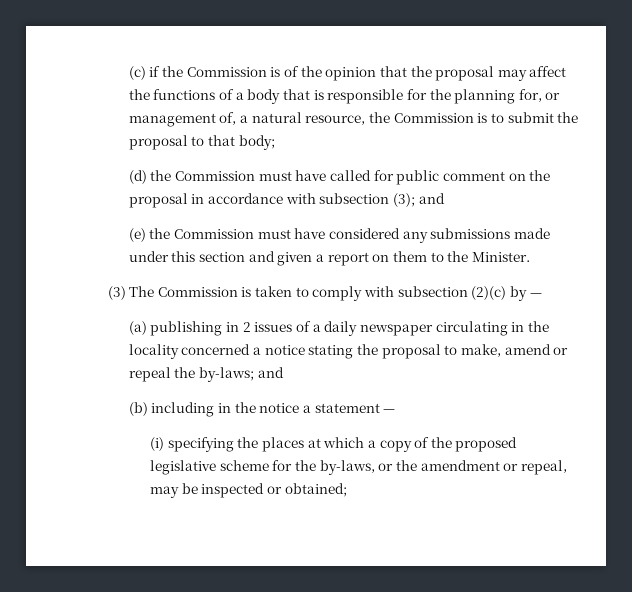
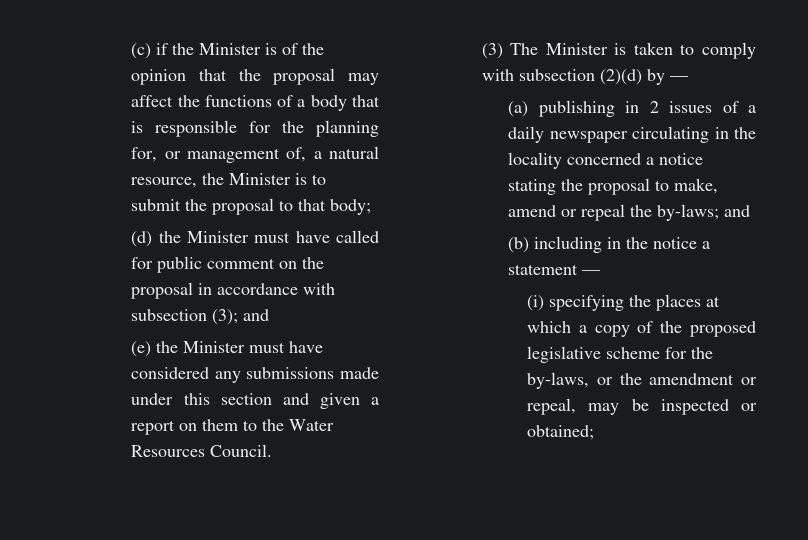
- (c) if the Commission is of the opinion that the proposal may affect the functions of a body that is responsible for the planning for, or management of, a natural resource, the Commission is to submit the proposal to that body;
+ (c) if the Minister is of the opinion that the proposal may affect the functions of a body that is responsible for the planning for, or management of, a natural resource, the Minister is to submit the proposal to that body;
- (d) the Commission must have called for public comment on the proposal in accordance with subsection (3); and
+ (d) the Minister must have called for public comment on the proposal in accordance with subsection (3); and
- (e) the Commission must have considered any submissions made under this section and given a report on them to the Minister.
+ (e) the Minister must have considered any submissions made under this section and given a report on them to the Water Resources Council.
- (3) The Commission is taken to comply with subsection (2)(c) by —
+ (3) The Minister is taken to comply with subsection (2)(d) by —

